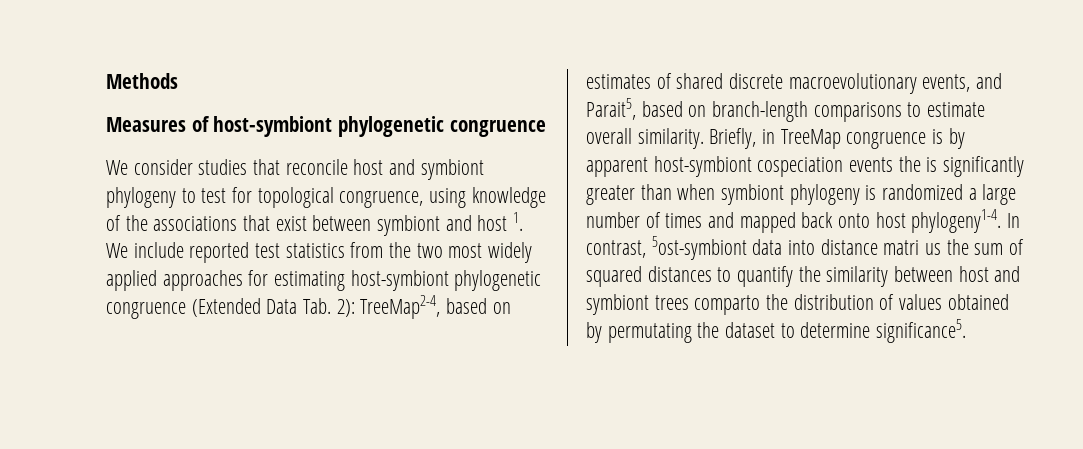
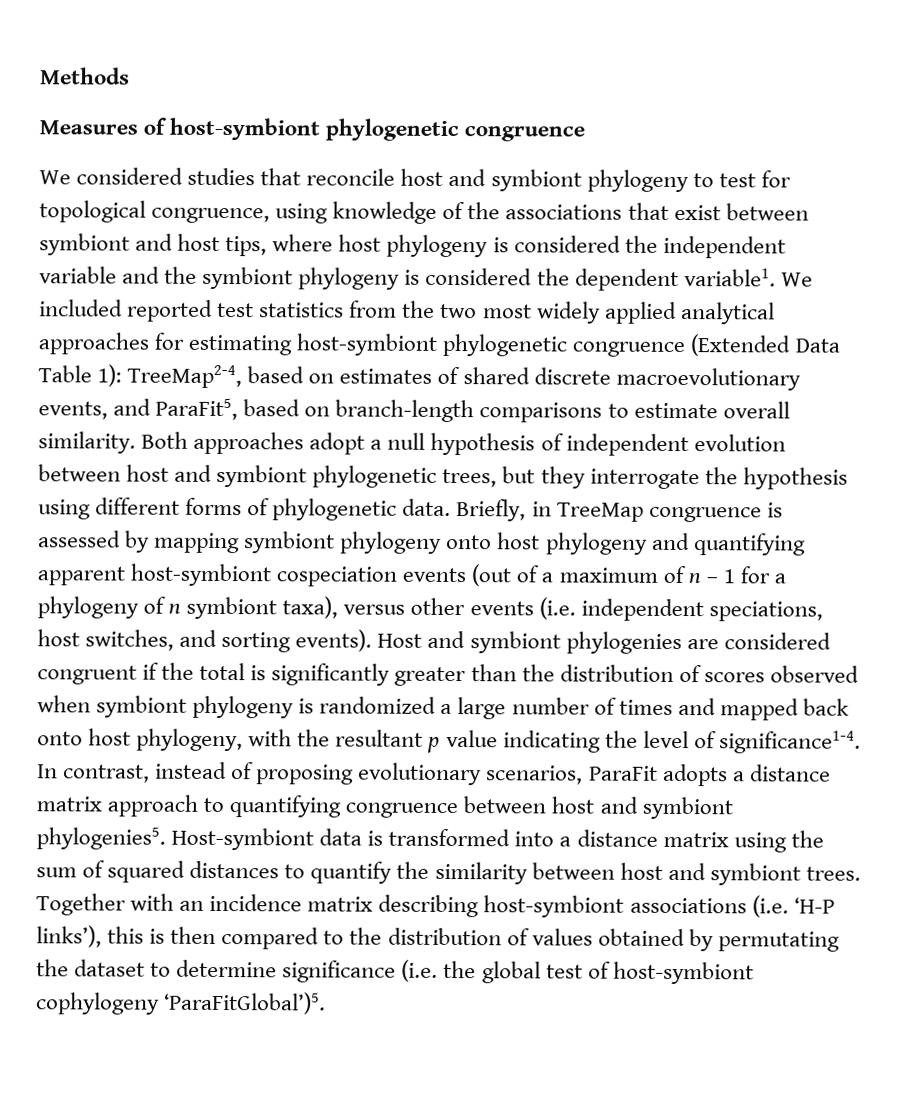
- We consider studies that reconcile host and symbiont phylogeny to test for topological congruence, using knowledge of the associations that exist between symbiont and host 1. We include reported test statistics from the two most widely applied approaches for estimating host-symbiont phylogenetic congruence (Extended Data Tab. 2): TreeMap2-4, based on estimates of shared discrete macroevolutionary events, and Parait5, based on branch-length comparisons to estimate overall similarity.
+ We considered studies that reconcile host and symbiont phylogeny to test for topological congruence, using knowledge of the associations that exist between symbiont and host tips, where host phylogeny is considered the independent variable and the symbiont phylogeny is considered the dependent variable1. We included reported test statistics from the two most widely applied analytical approaches for estimating host-symbiont phylogenetic congruence (Extended Data Table 1): TreeMap2-4, based on estimates of shared discrete macroevolutionary events, and ParaFit5, based on branch-length comparisons to estimate overall similarity.
+ Both approaches adopt a null hypothesis of independent evolution between host and symbiont phylogenetic trees, but they interrogate the hypothesis using different forms of phylogenetic data.
- Briefly, in TreeMap congruence is by apparent host-symbiont cospeciation events the is significantly greater than when symbiont phylogeny is randomized a large number of times and mapped back onto host phylogeny1-4. In contrast, 5ost-symbiont data into distance matri us the sum of squared distances to quantify the similarity between host and symbiont trees comparto the distribution of values obtained by permutating the dataset to determine significance5.
+ Briefly, in TreeMap congruence is assessed by mapping symbiont phylogeny onto host phylogeny and quantifying apparent host-symbiont cospeciation events (out of a maximum of n – 1 for a phylogeny of n symbiont taxa), versus other events (i.e. independent speciations, host switches, and sorting events). Host and symbiont phylogenies are considered congruent if the total is significantly greater than the distribution of scores observed when symbiont phylogeny is randomized a large number of times and mapped back onto host phylogeny, with the resultant p value indicating the level of significance1-4. In contrast, instead of proposing evolutionary scenarios, ParaFit adopts a distance matrix approach to quantifying congruence between host and symbiont phylogenies5. Host-symbiont data is transformed into a distance matrix using the sum of squared distances to quantify the similarity between host and symbiont trees. Together with an incidence matrix describing host-symbiont associations (i.e. ‘H-P links’), this is then compared to the distribution of values obtained by permutating the dataset to determine significance (i.e. the global test of host-symbiont cophylogeny ‘ParaFitGlobal’)5.

